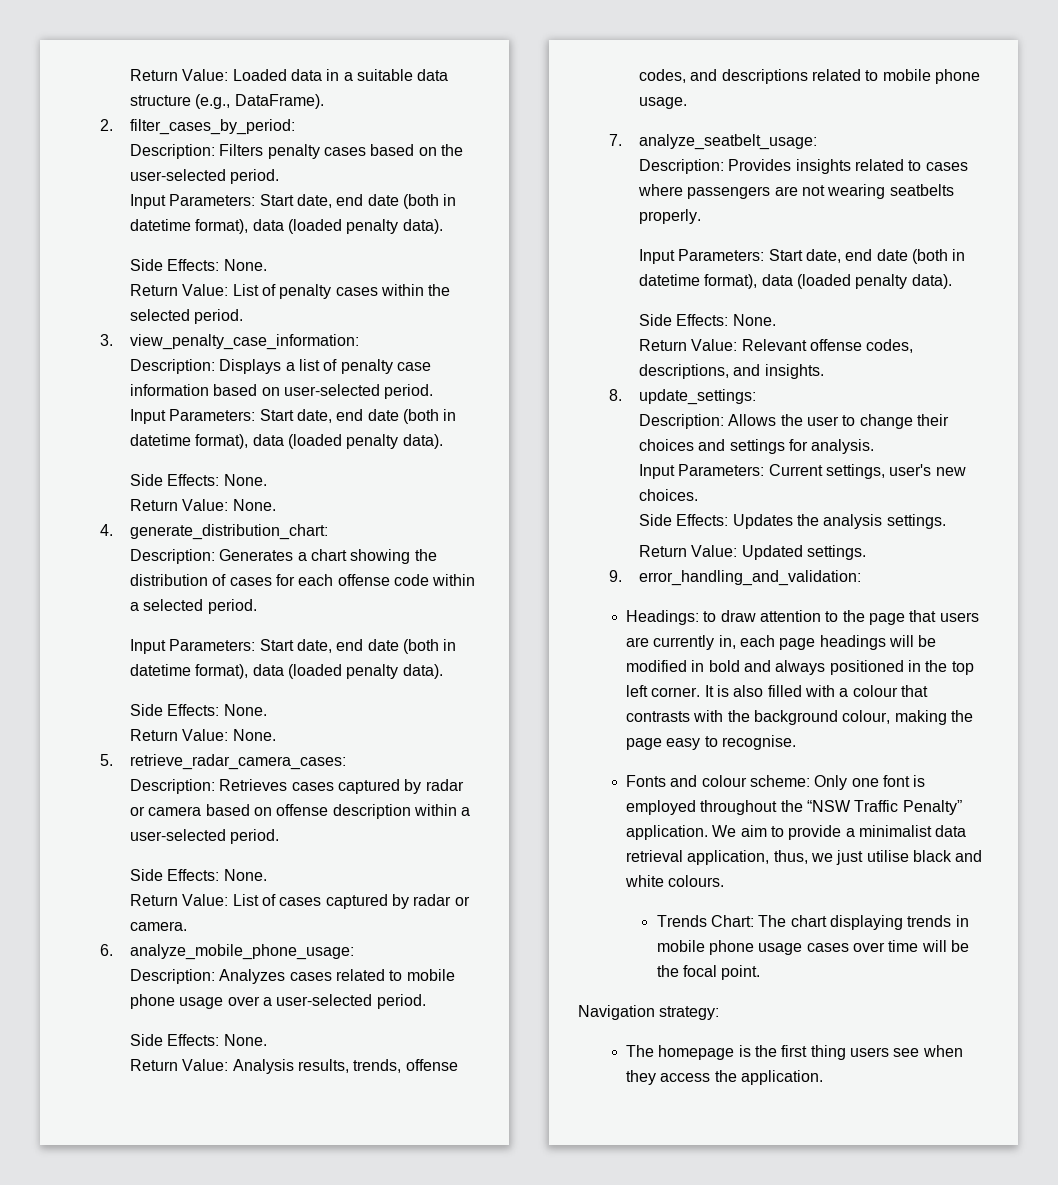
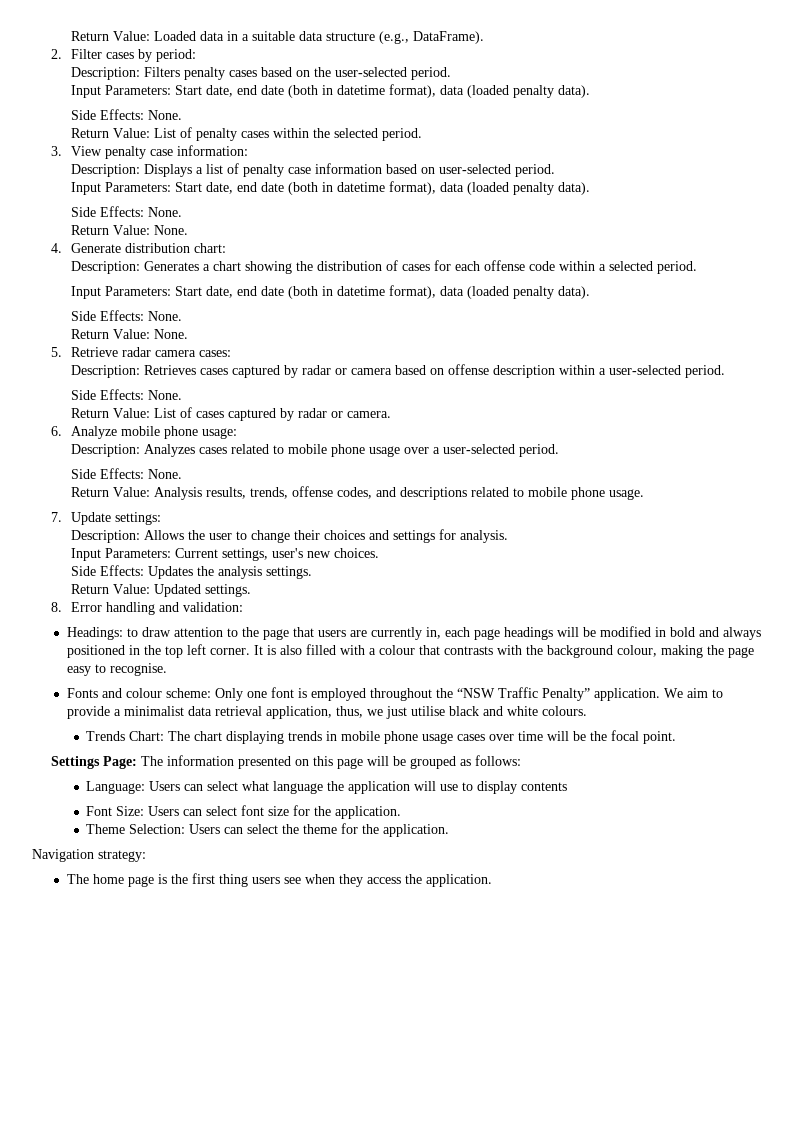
- 2. filter_cases_by_period:
+ 2. Filter cases by period:
- 3. view_penalty_case_information:
+ 3. View penalty case information:
- 4. generate_distribution_chart:
+ 4. Generate distribution chart:
- 5. retrieve_radar_camera_cases:
+ 5. Retrieve radar camera cases:
- 6. analyze_mobile_phone_usage:
+ 6. Analyze mobile phone usage:
- 7. analyze_seatbelt_usage:
- Description: Provides insights related to cases where passengers are not wearing seatbelts properly.
- Input Parameters: Start date, end date (both in datetime format), data (loaded penalty data).
- Side Effects: None.
- Return Value: Relevant offense codes, descriptions, and insights.
- 8. update_settings:
+ 7. Update settings:
- 9. error_handling_and_validation:
+ 8. Error handling and validation:
+ Settings Page: The information presented on this page will be grouped as follows:
+ Language: Users can select what language the application will use to display contents
+ Font Size: Users can select font size for the application.
+ Theme Selection: Users can select the theme for the application.
- The homepage is the first thing users see when they access the application.
+ The home page is the first thing users see when they access the application.

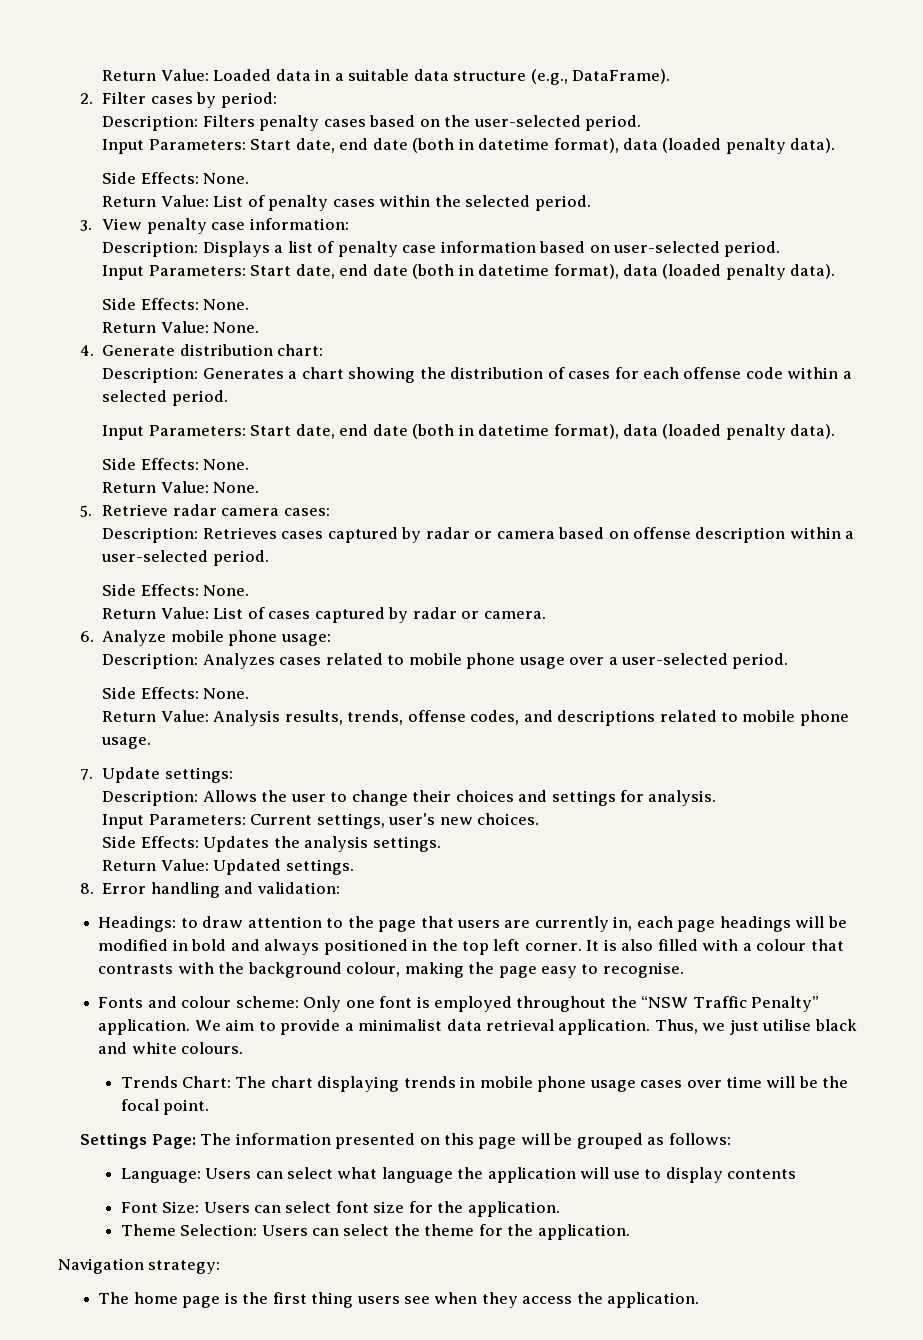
- We aim to provide a minimalist data retrieval application, thus, we just utilise black and white colours.
+ We aim to provide a minimalist data retrieval application. Thus, we just utilise black and white colours.

